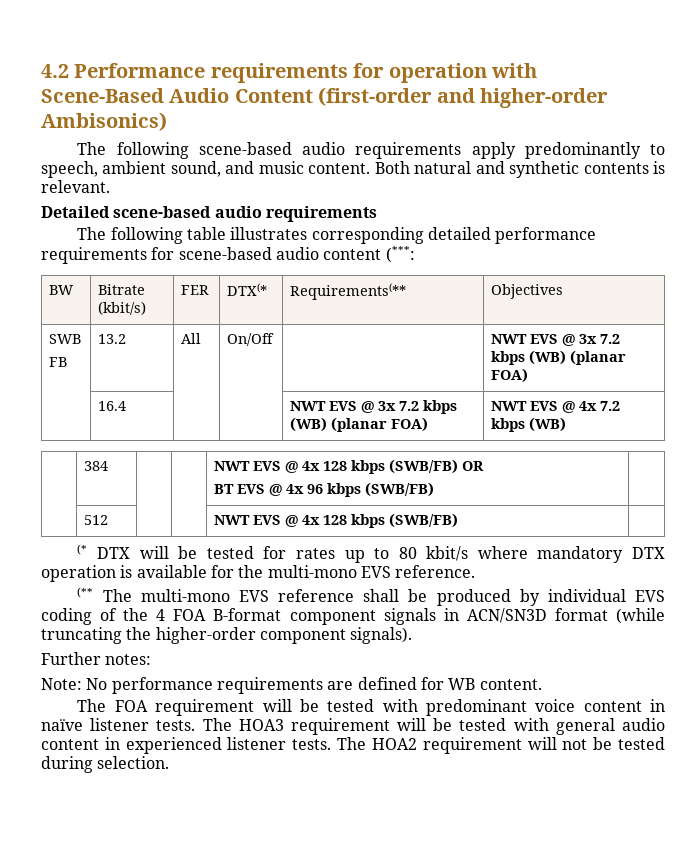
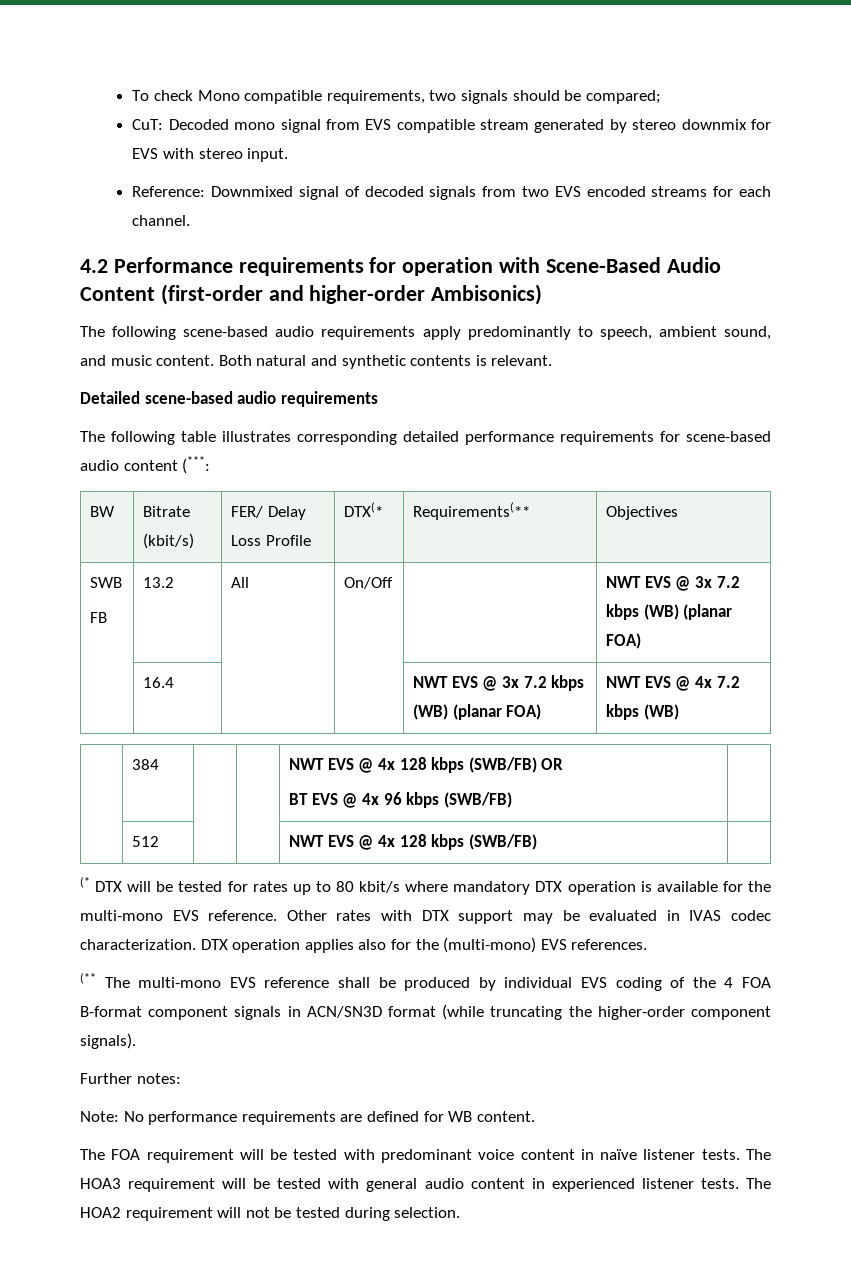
+ To check Mono compatible requirements, two signals should be compared;
+ CuT: Decoded mono signal from EVS compatible stream generated by stereo downmix for EVS with stereo input.
+ Reference: Downmixed signal of decoded signals from two EVS encoded streams for each channel.
- BW | Bitrate (kbit/s) | FER | DTX(* | Requirements(** | Objectives
+ BW | Bitrate (kbit/s) | FER/ Delay Loss Profile | DTX(* | Requirements(** | Objectives
+ Other rates with DTX support may be evaluated in IVAS codec characterization. DTX operation applies also for the (multi-mono) EVS references.

